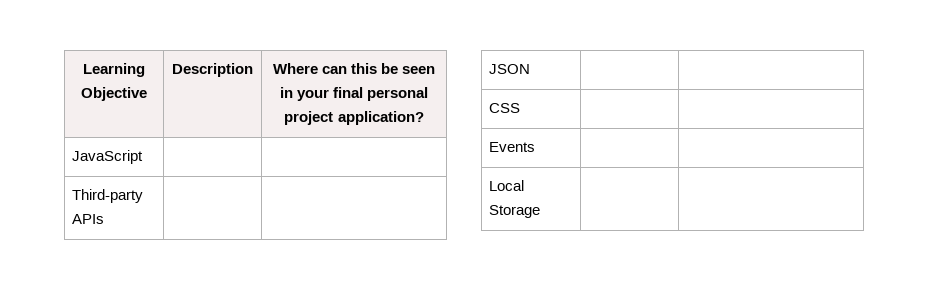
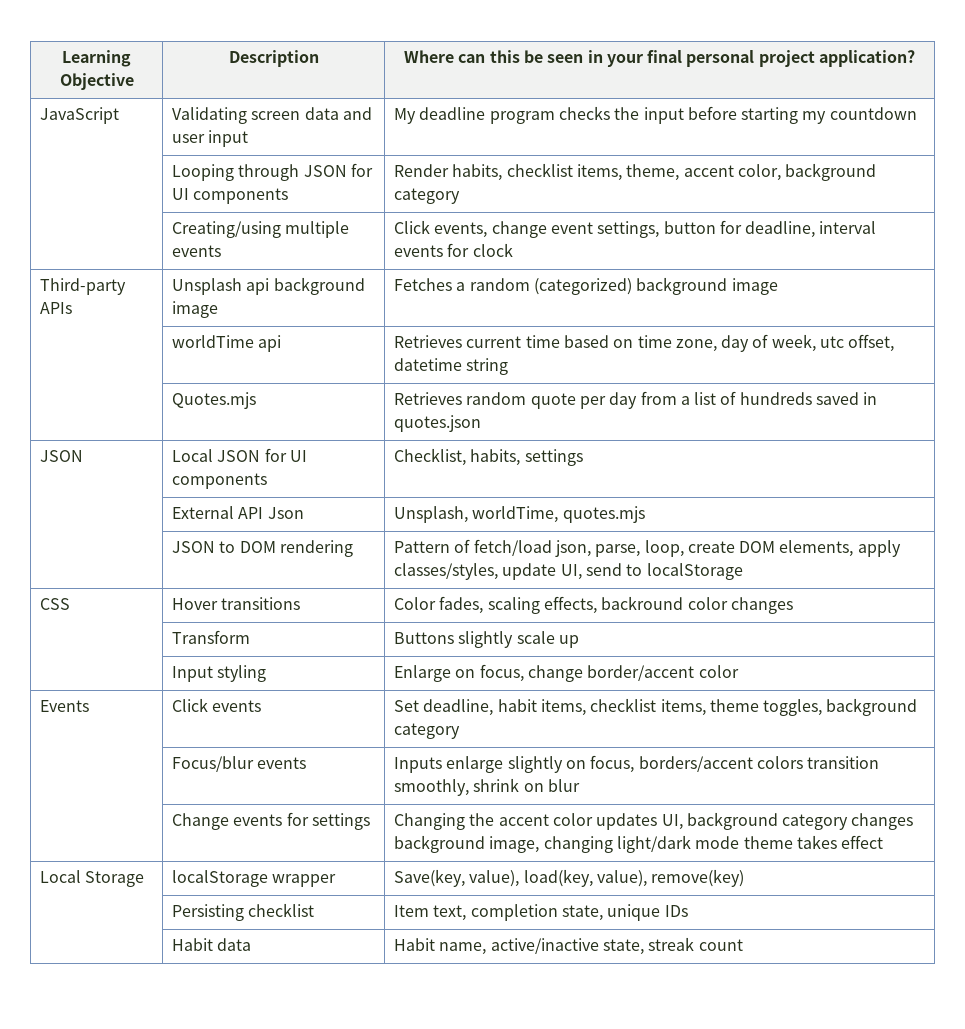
- JavaScript | |
- Third-party APIs | |
- JSON | |
- CSS | |
- Events | |
- Local Storage | |
+ JavaScript | Validating screen data and user input | My deadline program checks the input before starting my countdown
+ | Looping through JSON for UI components | Render habits, checklist items, theme, accent color, background category
+ | Creating/using multiple events | Click events, change event settings, button for deadline, interval events for clock
+ Third-party APIs | Unsplash api background image | Fetches a random (categorized) background image
+ | worldTime api | Retrieves current time based on time zone, day of week, utc offset, datetime string
+ | Quotes.mjs | Retrieves random quote per day from a list of hundreds saved in quotes.json
+ JSON | Local JSON for UI components | Checklist, habits, settings
+ | External API Json | Unsplash, worldTime, quotes.mjs
+ | JSON to DOM rendering | Pattern of fetch/load json, parse, loop, create DOM elements, apply classes/styles, update UI, send to localStorage
+ CSS | Hover transitions | Color fades, scaling effects, backround color changes
+ | Transform | Buttons slightly scale up
+ | Input styling | Enlarge on focus, change border/accent color
+ Events | Click events | Set deadline, habit items, checklist items, theme toggles, background category
+ | Focus/blur events | Inputs enlarge slightly on focus, borders/accent colors transition smoothly, shrink on blur
+ | Change events for settings | Changing the accent color updates UI, background category changes background image, changing light/dark mode theme takes effect
+ Local Storage | localStorage wrapper | Save(key, value), load(key, value), remove(key)
+ | Persisting checklist | Item text, completion state, unique IDs
+ | Habit data | Habit name, active/inactive state, streak count

